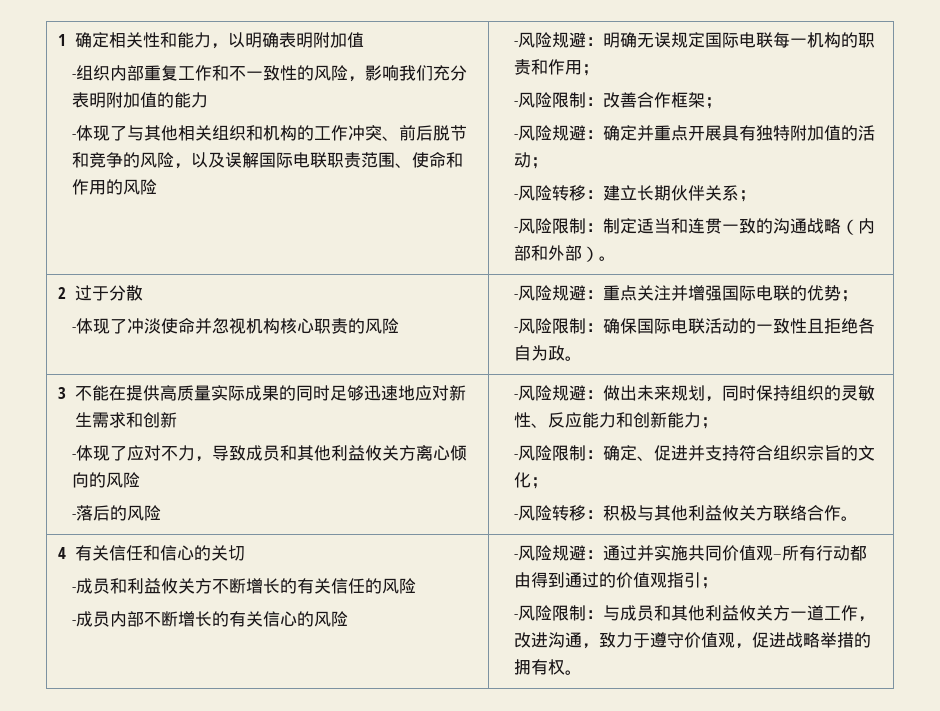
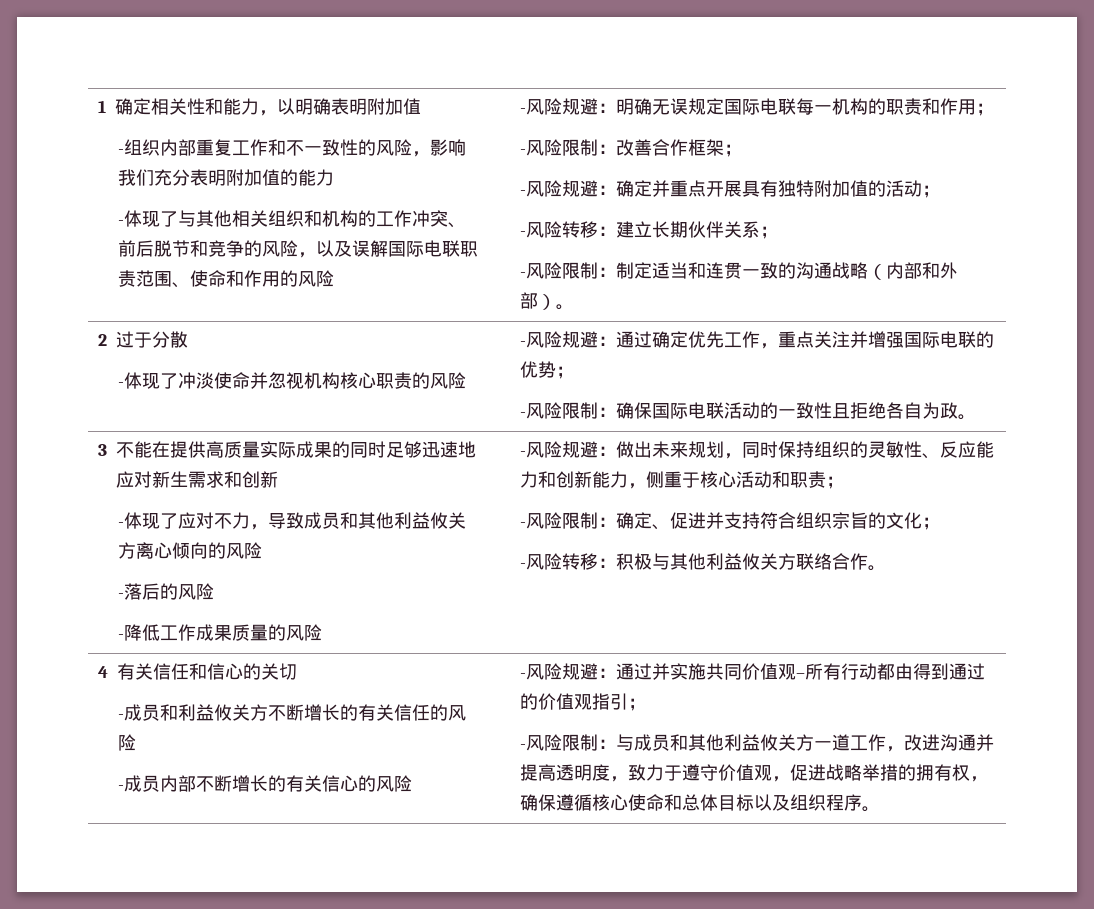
- -风险规避：重点关注并增强国际电联的优势；
+ -风险规避：通过确定优先工作，重点关注并增强国际电联的优势；
+ -降低工作成果质量的风险
- -风险规避：做出未来规划，同时保持组织的灵敏性、反应能力和创新能力；
+ -风险规避：做出未来规划，同时保持组织的灵敏性、反应能力和创新能力，侧重于核心活动和职责；
- -风险限制：与成员和其他利益攸关方一道工作，改进沟通，致力于遵守价值观，促进战略举措的拥有权。
+ -风险限制：与成员和其他利益攸关方一道工作，改进沟通并提高透明度，致力于遵守价值观，促进战略举措的拥有权，确保遵循核心使命和总体目标以及组织程序。

